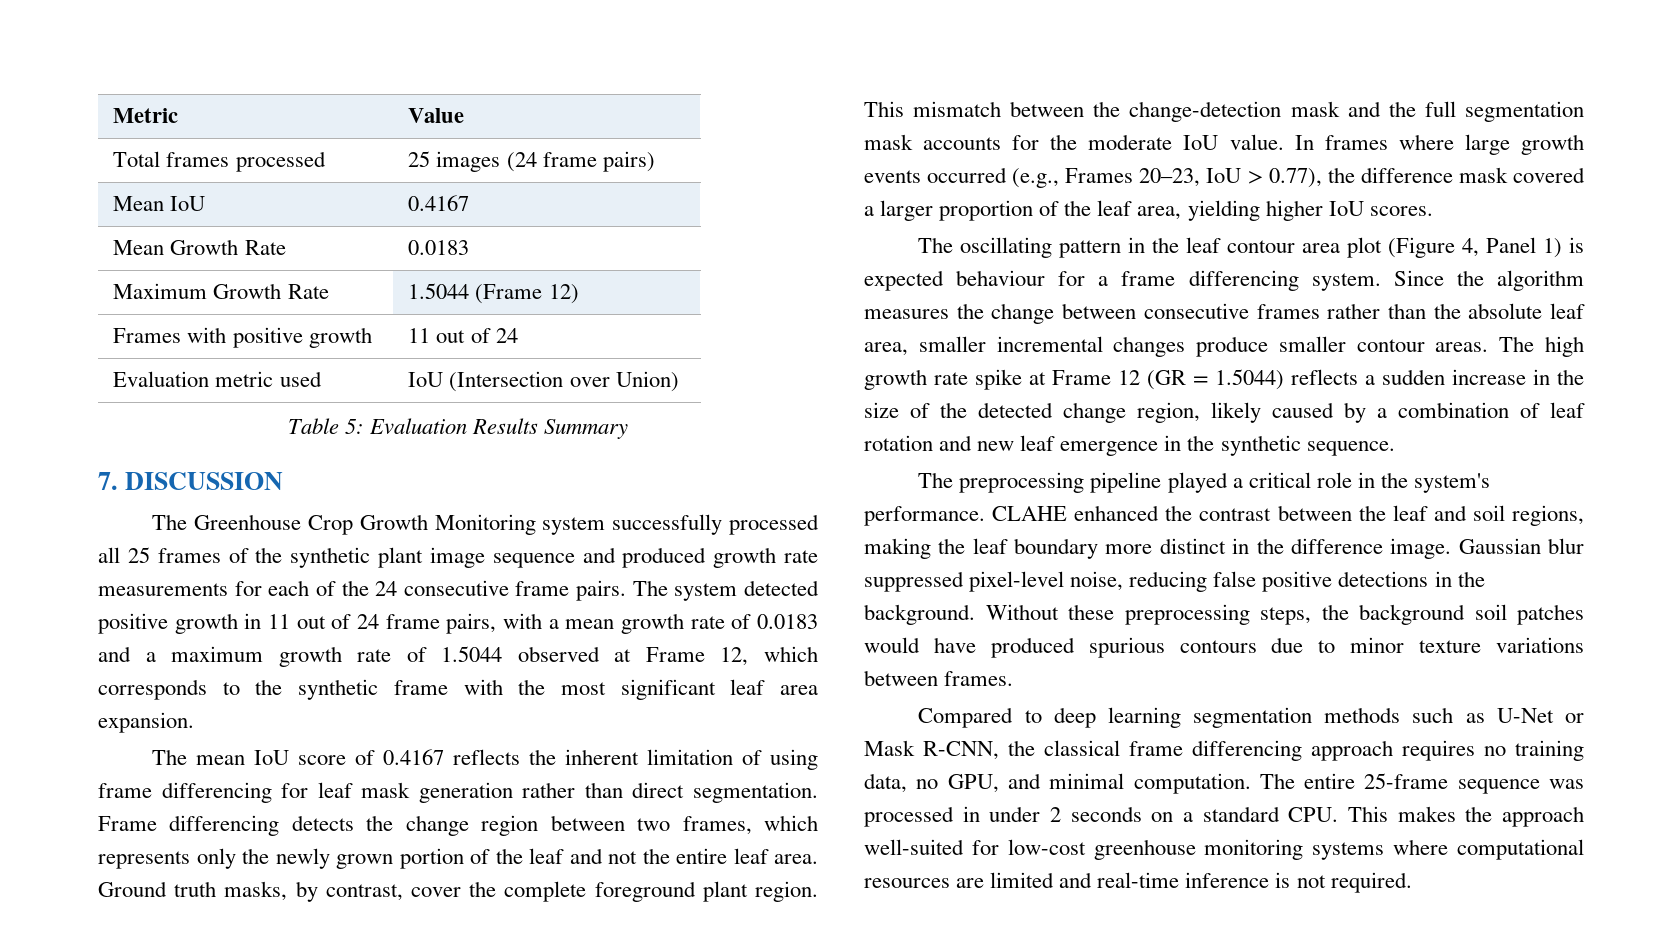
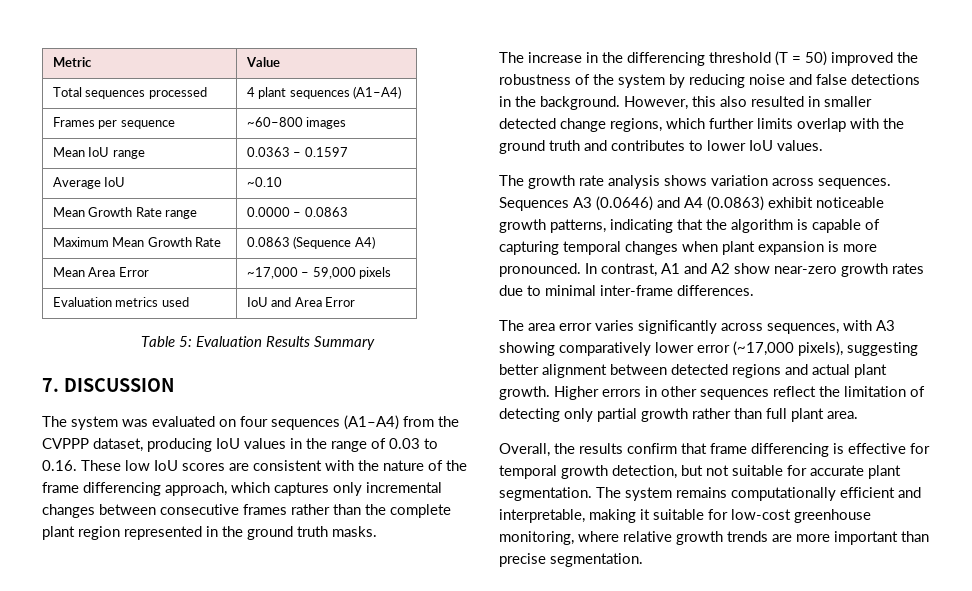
- Total frames processed | 25 images (24 frame pairs)
- Mean IoU | 0.4167
- Mean Growth Rate | 0.0183
+ Total sequences processed | 4 plant sequences (A1–A4)
+ Frames per sequence | ~60–800 images
+ Mean IoU range | 0.0363 – 0.1597
+ Average IoU | ~0.10
+ Mean Growth Rate range | 0.0000 – 0.0863
- Maximum Growth Rate | 1.5044 (Frame 12)
- Frames with positive growth | 11 out of 24
- Evaluation metric used | IoU (Intersection over Union)
+ Maximum Mean Growth Rate | 0.0863 (Sequence A4)
+ Mean Area Error | ~17,000 – 59,000 pixels
+ Evaluation metrics used | IoU and Area Error
- The Greenhouse Crop Growth Monitoring system successfully processed all 25 frames of the synthetic plant image sequence and produced growth rate measurements for each of the 24 consecutive frame pairs. The system detected positive growth in 11 out of 24 frame pairs, with a mean growth rate of 0.0183 and a maximum growth rate of 1.5044 observed at Frame 12, which corresponds to the synthetic frame with the most significant leaf area expansion.
- The mean IoU score of 0.4167 reflects the inherent limitation of using frame differencing for leaf mask generation rather than direct segmentation. Frame differencing detects the change region between two frames, which represents only the newly grown portion of the leaf and not the entire leaf area. Ground truth masks, by contrast, cover the complete foreground plant region. This mismatch between the change-detection mask and the full segmentation mask accounts for the moderate IoU value. In frames where large growth events occurred (e.g., Frames 20–23, IoU > 0.77), the difference mask covered a larger proportion of the leaf area, yielding higher IoU scores.
- The oscillating pattern in the leaf contour area plot (Figure 4, Panel 1) is expected behaviour for a frame differencing system. Since the algorithm measures the change between consecutive frames rather than the absolute leaf area, smaller incremental changes produce smaller contour areas. The high growth rate spike at Frame 12 (GR = 1.5044) reflects a sudden increase in the size of the detected change region, likely caused by a combination of leaf rotation and new leaf emergence in the synthetic sequence.
- The preprocessing pipeline played a critical role in the system's performance. CLAHE enhanced the contrast between the leaf and soil regions, making the leaf boundary more distinct in the difference image. Gaussian blur suppressed pixel-level noise, reducing false positive detections in the background. Without these preprocessing steps, the background soil patches would have produced spurious contours due to minor texture variations between frames.
- Compared to deep learning segmentation methods such as U-Net or Mask R-CNN, the classical frame differencing approach requires no training data, no GPU, and minimal computation. The entire 25-frame sequence was processed in under 2 seconds on a standard CPU. This makes the approach well-suited for low-cost greenhouse monitoring systems where computational resources are limited and real-time inference is not required.
+ The system was evaluated on four sequences (A1–A4) from the CVPPP dataset, producing IoU values in the range of 0.03 to 0.16. These low IoU scores are consistent with the nature of the frame differencing approach, which captures only incremental changes between consecutive frames rather than the complete plant region represented in the ground truth masks.
+ The increase in the differencing threshold (T = 50) improved the robustness of the system by reducing noise and false detections in the background. However, this also resulted in smaller detected change regions, which further limits overlap with the ground truth and contributes to lower IoU values.
+ The growth rate analysis shows variation across sequences. Sequences A3 (0.0646) and A4 (0.0863) exhibit noticeable growth patterns, indicating that the algorithm is capable of capturing temporal changes when plant expansion is more pronounced. In contrast, A1 and A2 show near-zero growth rates due to minimal inter-frame differences.
+ The area error varies significantly across sequences, with A3 showing comparatively lower error (~17,000 pixels), suggesting better alignment between detected regions and actual plant growth. Higher errors in other sequences reflect the limitation of detecting only partial growth rather than full plant area.
+ Overall, the results confirm that frame differencing is effective for temporal growth detection, but not suitable for accurate plant segmentation. The system remains computationally efficient and interpretable, making it suitable for low-cost greenhouse monitoring, where relative growth trends are more important than precise segmentation.

